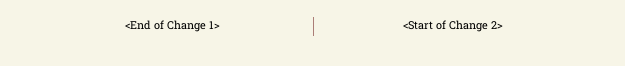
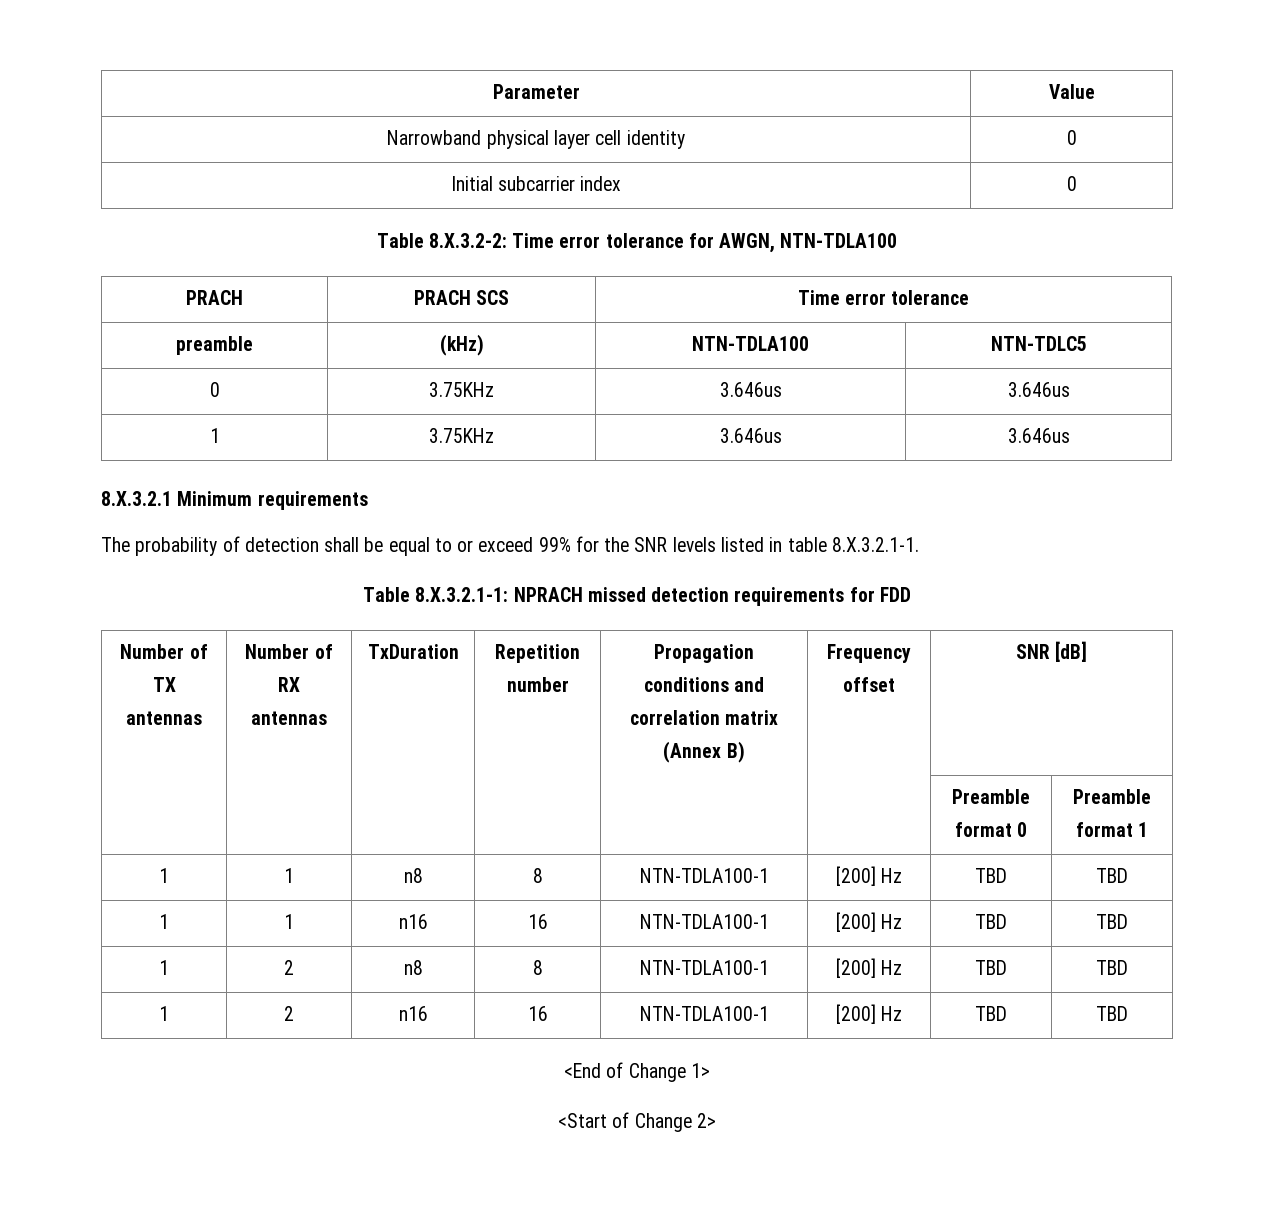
+ Parameter | Value
+ Narrowband physical layer cell identity | 0
+ Initial subcarrier index | 0
+ Table 8.X.3.2-2: Time error tolerance for AWGN, NTN-TDLA100
+ PRACH | PRACH SCS | Time error tolerance
+ preamble | (kHz) | NTN-TDLA100 | NTN-TDLC5
+ 0 | 3.75KHz | 3.646us | 3.646us
+ 1 | 3.75KHz | 3.646us | 3.646us
+ 8.X.3.2.1 Minimum requirements
+ The probability of detection shall be equal to or exceed 99% for the SNR levels listed in table 8.X.3.2.1-1.
+ Table 8.X.3.2.1-1: NPRACH missed detection requirements for FDD
+ Number of TX antennas | Number of RX antennas | TxDuration | Repetition number | Propagation conditions and correlation matrix (Annex B) | Frequency offset | SNR [dB]
+ | | | | | | Preamble format 0 | Preamble format 1
+ 1 | 1 | n8 | 8 | NTN-TDLA100-1 | [200] Hz | TBD | TBD
+ 1 | 1 | n16 | 16 | NTN-TDLA100-1 | [200] Hz | TBD | TBD
+ 1 | 2 | n8 | 8 | NTN-TDLA100-1 | [200] Hz | TBD | TBD
+ 1 | 2 | n16 | 16 | NTN-TDLA100-1 | [200] Hz | TBD | TBD

